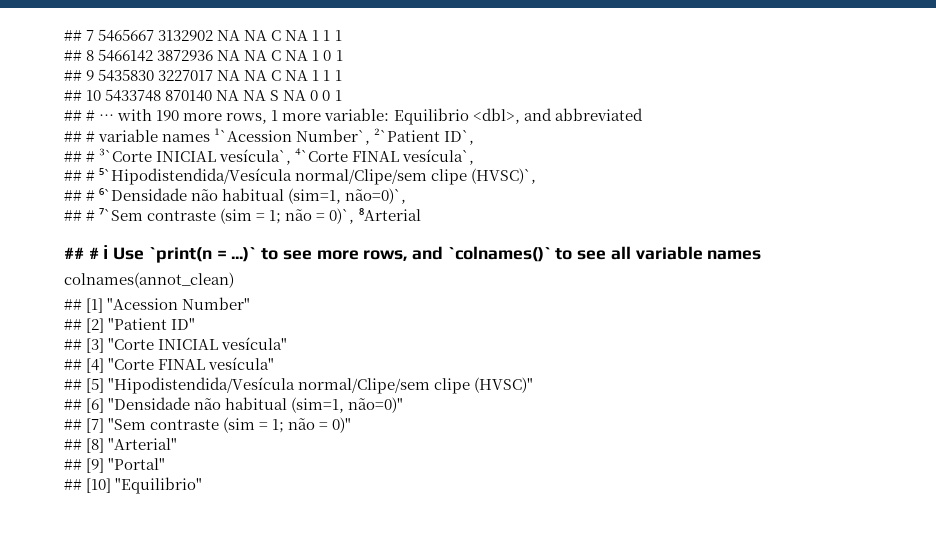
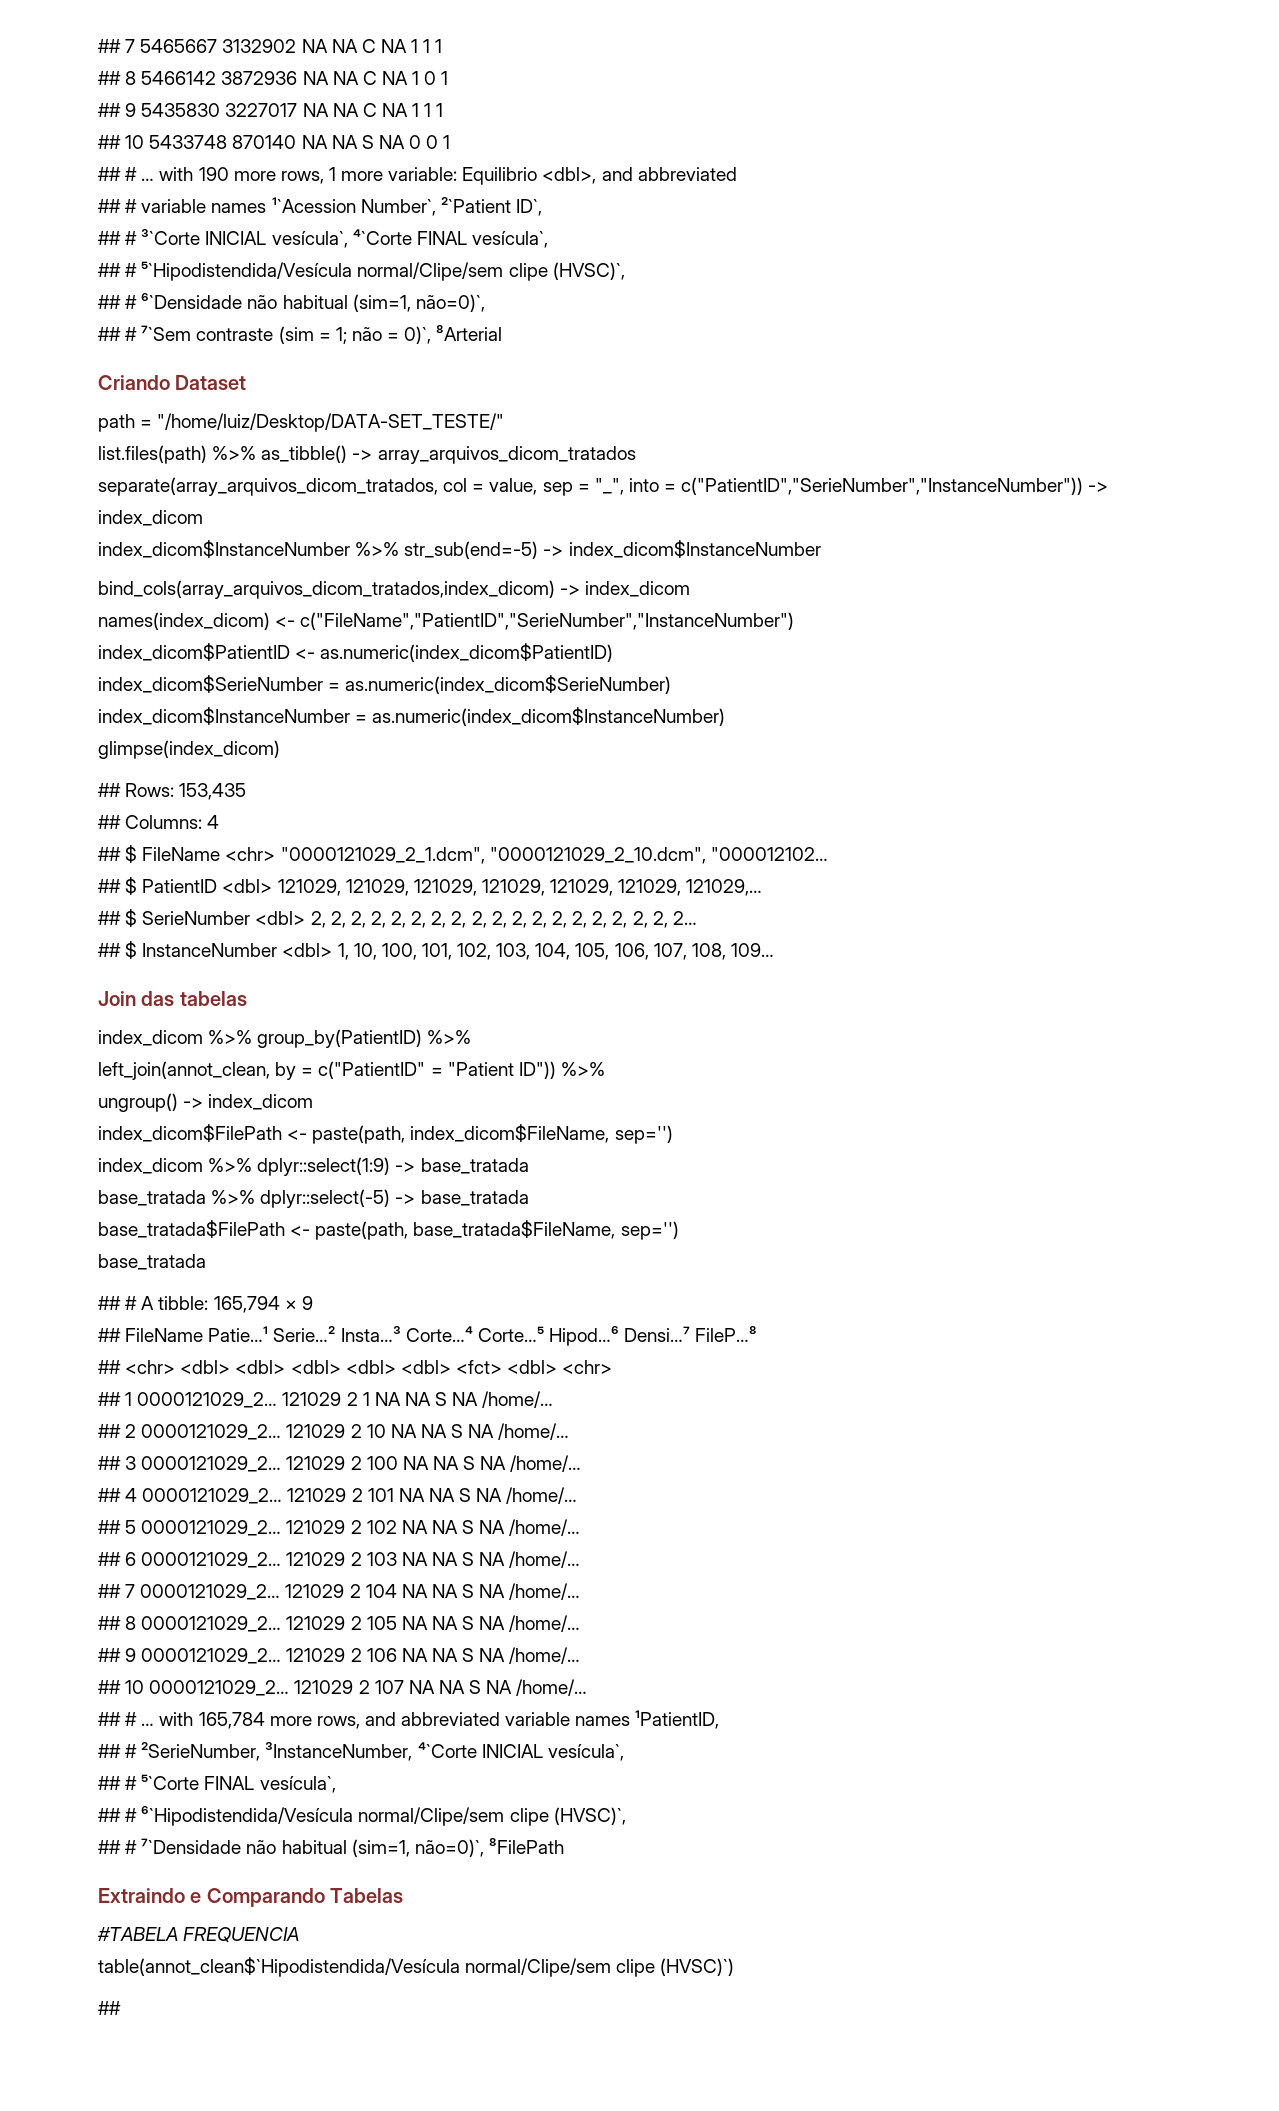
- ## # ℹ Use `print(n = ...)` to see more rows, and `colnames()` to see all variable names
- colnames(annot_clean)
- ## [1] "Acession Number"
- ## [2] "Patient ID"
- ## [3] "Corte INICIAL vesícula"
- ## [4] "Corte FINAL vesícula"
- ## [5] "Hipodistendida/Vesícula normal/Clipe/sem clipe (HVSC)"
- ## [6] "Densidade não habitual (sim=1, não=0)"
- ## [7] "Sem contraste (sim = 1; não = 0)"
- ## [8] "Arterial"
- ## [9] "Portal"
- ## [10] "Equilibrio"
+ Criando Dataset
+ path = "/home/luiz/Desktop/DATA-SET_TESTE/"
+ list.files(path) %>% as_tibble() -> array_arquivos_dicom_tratados
+ separate(array_arquivos_dicom_tratados, col = value, sep = "_", into = c("PatientID","SerieNumber","InstanceNumber")) -> index_dicom
+ index_dicom$InstanceNumber %>% str_sub(end=-5) -> index_dicom$InstanceNumber
+ bind_cols(array_arquivos_dicom_tratados,index_dicom) -> index_dicom
+ names(index_dicom) <- c("FileName","PatientID","SerieNumber","InstanceNumber")
+ index_dicom$PatientID <- as.numeric(index_dicom$PatientID)
+ index_dicom$SerieNumber = as.numeric(index_dicom$SerieNumber)
+ index_dicom$InstanceNumber = as.numeric(index_dicom$InstanceNumber)
+ glimpse(index_dicom)
+ ## Rows: 153,435
+ ## Columns: 4
+ ## $ FileName <chr> "0000121029_2_1.dcm", "0000121029_2_10.dcm", "000012102…
+ ## $ PatientID <dbl> 121029, 121029, 121029, 121029, 121029, 121029, 121029,…
+ ## $ SerieNumber <dbl> 2, 2, 2, 2, 2, 2, 2, 2, 2, 2, 2, 2, 2, 2, 2, 2, 2, 2, 2…
+ ## $ InstanceNumber <dbl> 1, 10, 100, 101, 102, 103, 104, 105, 106, 107, 108, 109…
+ Join das tabelas
+ index_dicom %>% group_by(PatientID) %>%
+ left_join(annot_clean, by = c("PatientID" = "Patient ID")) %>%
+ ungroup() -> index_dicom
+ index_dicom$FilePath <- paste(path, index_dicom$FileName, sep='')
+ index_dicom %>% dplyr::select(1:9) -> base_tratada
+ base_tratada %>% dplyr::select(-5) -> base_tratada
+ base_tratada$FilePath <- paste(path, base_tratada$FileName, sep='')
+ base_tratada
+ ## # A tibble: 165,794 × 9
+ ## FileName Patie…¹ Serie…² Insta…³ Corte…⁴ Corte…⁵ Hipod…⁶ Densi…⁷ FileP…⁸
+ ## <chr> <dbl> <dbl> <dbl> <dbl> <dbl> <fct> <dbl> <chr>
+ ## 1 0000121029_2… 121029 2 1 NA NA S NA /home/…
+ ## 2 0000121029_2… 121029 2 10 NA NA S NA /home/…
+ ## 3 0000121029_2… 121029 2 100 NA NA S NA /home/…
+ ## 4 0000121029_2… 121029 2 101 NA NA S NA /home/…
+ ## 5 0000121029_2… 121029 2 102 NA NA S NA /home/…
+ ## 6 0000121029_2… 121029 2 103 NA NA S NA /home/…
+ ## 7 0000121029_2… 121029 2 104 NA NA S NA /home/…
+ ## 8 0000121029_2… 121029 2 105 NA NA S NA /home/…
+ ## 9 0000121029_2… 121029 2 106 NA NA S NA /home/…
+ ## 10 0000121029_2… 121029 2 107 NA NA S NA /home/…
+ ## # … with 165,784 more rows, and abbreviated variable names ¹PatientID,
+ ## # ²SerieNumber, ³InstanceNumber, ⁴`Corte INICIAL vesícula`,
+ ## # ⁵`Corte FINAL vesícula`,
+ ## # ⁶`Hipodistendida/Vesícula normal/Clipe/sem clipe (HVSC)`,
+ ## # ⁷`Densidade não habitual (sim=1, não=0)`, ⁸FilePath
+ Extraindo e Comparando Tabelas
+ #TABELA FREQUENCIA
+ table(annot_clean$`Hipodistendida/Vesícula normal/Clipe/sem clipe (HVSC)`)
+ ##

